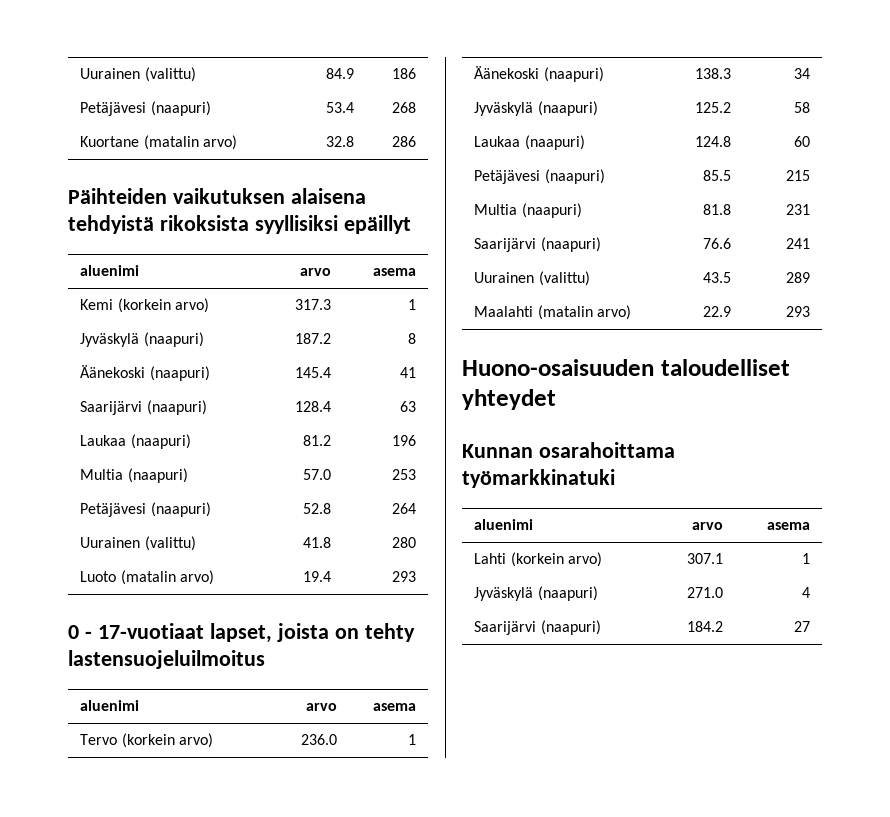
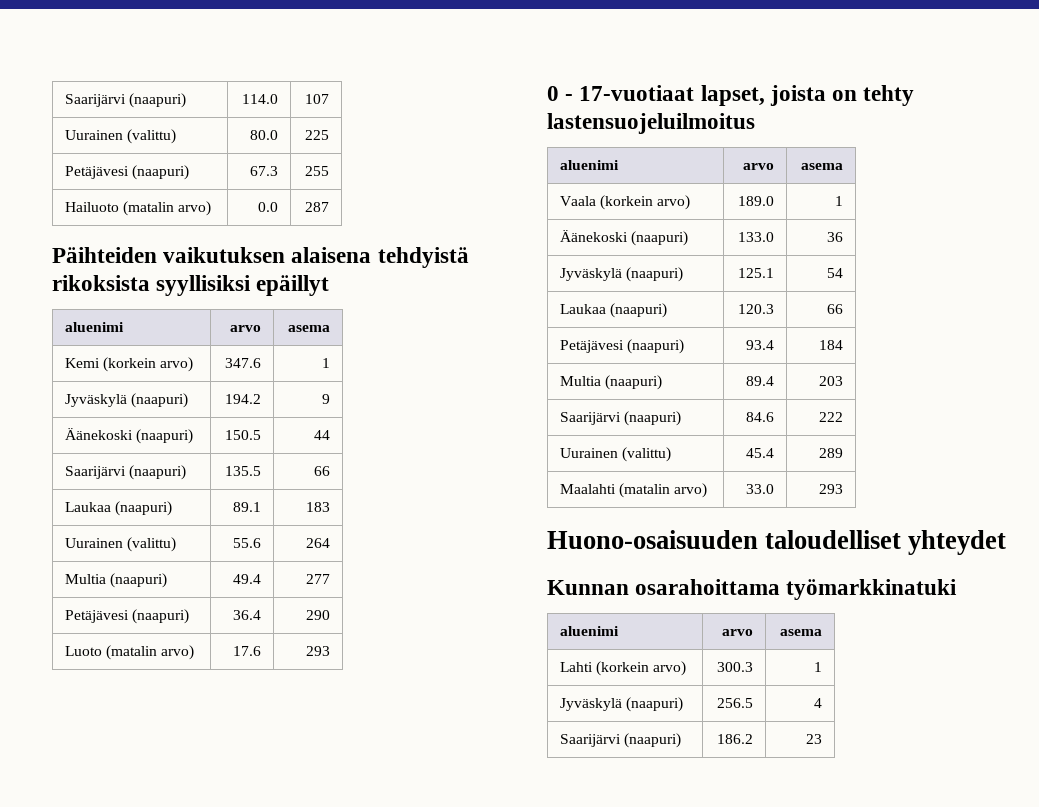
- Uurainen (valittu) | 84.9 | 186
- Petäjävesi (naapuri) | 53.4 | 268
- Kuortane (matalin arvo) | 32.8 | 286
+ Saarijärvi (naapuri) | 114.0 | 107
+ Uurainen (valittu) | 80.0 | 225
+ Petäjävesi (naapuri) | 67.3 | 255
+ Hailuoto (matalin arvo) | 0.0 | 287
- Kemi (korkein arvo) | 317.3 | 1
- Jyväskylä (naapuri) | 187.2 | 8
- Äänekoski (naapuri) | 145.4 | 41
- Saarijärvi (naapuri) | 128.4 | 63
- Laukaa (naapuri) | 81.2 | 196
- Multia (naapuri) | 57.0 | 253
- Petäjävesi (naapuri) | 52.8 | 264
- Uurainen (valittu) | 41.8 | 280
+ Kemi (korkein arvo) | 347.6 | 1
+ Jyväskylä (naapuri) | 194.2 | 9
+ Äänekoski (naapuri) | 150.5 | 44
+ Saarijärvi (naapuri) | 135.5 | 66
+ Laukaa (naapuri) | 89.1 | 183
+ Uurainen (valittu) | 55.6 | 264
+ Multia (naapuri) | 49.4 | 277
+ Petäjävesi (naapuri) | 36.4 | 290
- Luoto (matalin arvo) | 19.4 | 293
+ Luoto (matalin arvo) | 17.6 | 293
- Tervo (korkein arvo) | 236.0 | 1
+ Vaala (korkein arvo) | 189.0 | 1
- Äänekoski (naapuri) | 138.3 | 34
- Jyväskylä (naapuri) | 125.2 | 58
- Laukaa (naapuri) | 124.8 | 60
- Petäjävesi (naapuri) | 85.5 | 215
- Multia (naapuri) | 81.8 | 231
- Saarijärvi (naapuri) | 76.6 | 241
- Uurainen (valittu) | 43.5 | 289
+ Äänekoski (naapuri) | 133.0 | 36
+ Jyväskylä (naapuri) | 125.1 | 54
+ Laukaa (naapuri) | 120.3 | 66
+ Petäjävesi (naapuri) | 93.4 | 184
+ Multia (naapuri) | 89.4 | 203
+ Saarijärvi (naapuri) | 84.6 | 222
+ Uurainen (valittu) | 45.4 | 289
- Maalahti (matalin arvo) | 22.9 | 293
+ Maalahti (matalin arvo) | 33.0 | 293
- Lahti (korkein arvo) | 307.1 | 1
- Jyväskylä (naapuri) | 271.0 | 4
+ Lahti (korkein arvo) | 300.3 | 1
+ Jyväskylä (naapuri) | 256.5 | 4
- Saarijärvi (naapuri) | 184.2 | 27
+ Saarijärvi (naapuri) | 186.2 | 23

